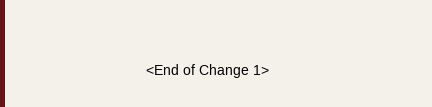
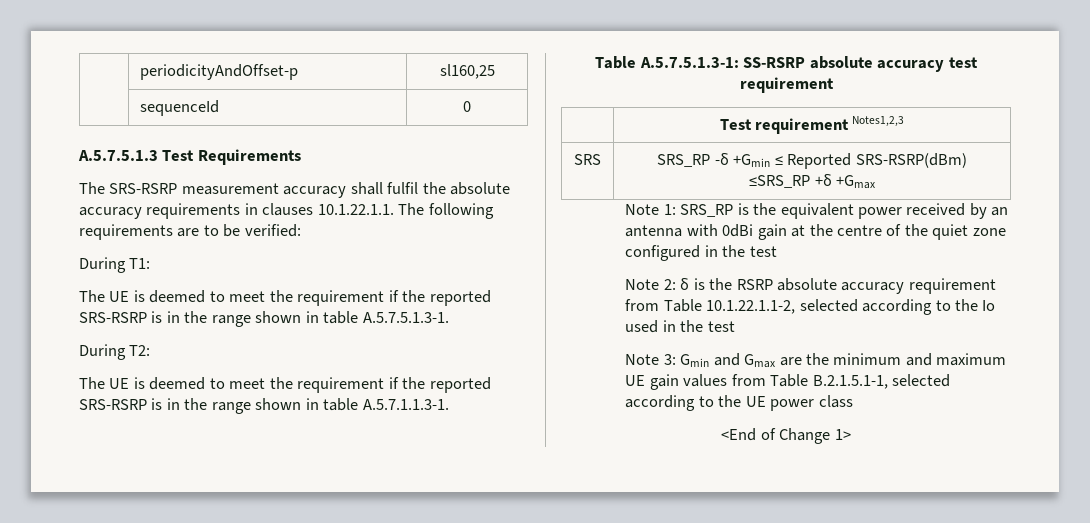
+ | periodicityAndOffset-p | sl160,25
+ | sequenceId | 0
+ A.5.7.5.1.3 Test Requirements
+ The SRS-RSRP measurement accuracy shall fulfil the absolute accuracy requirements in clauses 10.1.22.1.1. The following requirements are to be verified:
+ During T1:
+ The UE is deemed to meet the requirement if the reported SRS-RSRP is in the range shown in table A.5.7.5.1.3-1.
+ During T2:
+ The UE is deemed to meet the requirement if the reported SRS-RSRP is in the range shown in table A.5.7.1.1.3-1.
+ Table A.5.7.5.1.3-1: SS-RSRP absolute accuracy test requirement
+ | Test requirement Notes1,2,3
+ SRS | SRS_RP -δ +Gmin ≤ Reported SRS-RSRP(dBm) ≤SRS_RP +δ +Gmax
+ Note 1: SRS_RP is the equivalent power received by an antenna with 0dBi gain at the centre of the quiet zone configured in the test
+ Note 2: δ is the RSRP absolute accuracy requirement from Table 10.1.22.1.1-2, selected according to the Io used in the test
+ Note 3: Gmin and Gmax are the minimum and maximum UE gain values from Table B.2.1.5.1-1, selected according to the UE power class

